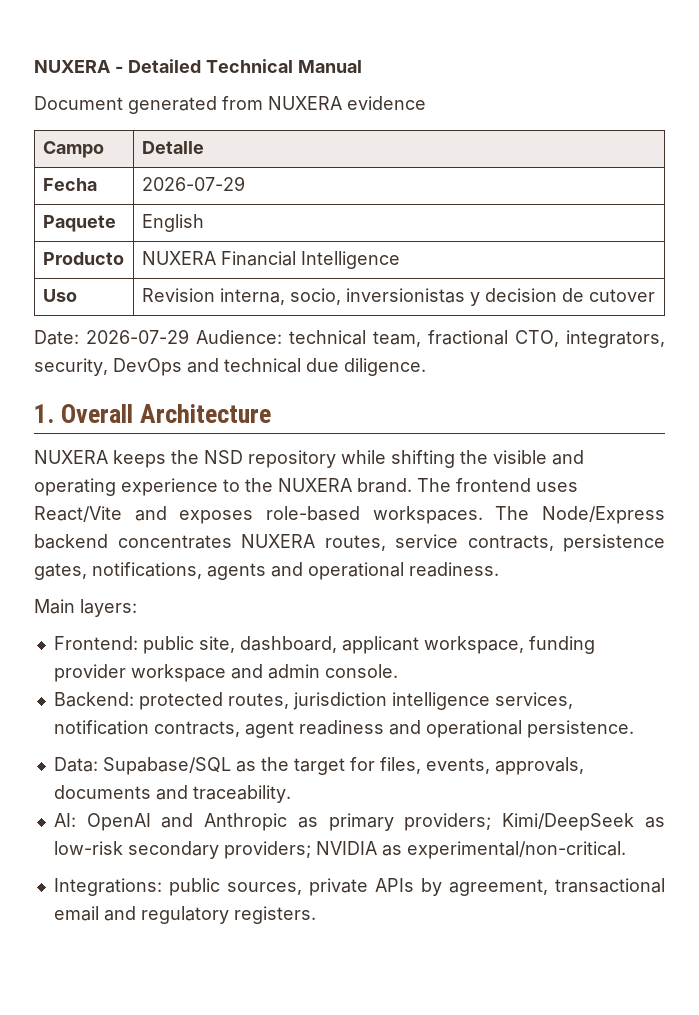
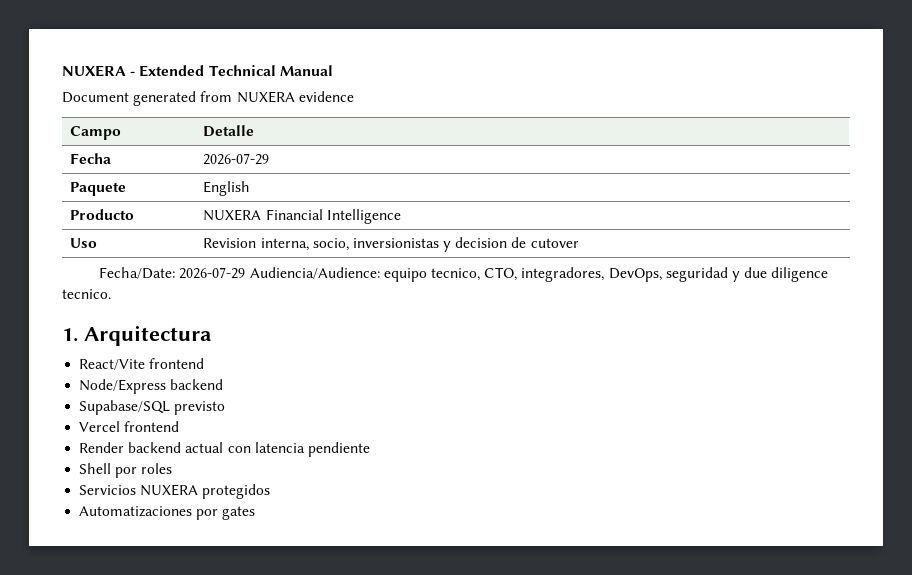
- NUXERA - Detailed Technical Manual
+ NUXERA - Extended Technical Manual
- Date: 2026-07-29 Audience: technical team, fractional CTO, integrators, security, DevOps and technical due diligence.
- 1. Overall Architecture
- NUXERA keeps the NSD repository while shifting the visible and operating experience to the NUXERA brand. The frontend uses React/Vite and exposes role-based workspaces. The Node/Express backend concentrates NUXERA routes, service contracts, persistence gates, notifications, agents and operational readiness.
- Main layers:
- Frontend: public site, dashboard, applicant workspace, funding provider workspace and admin console.
- Backend: protected routes, jurisdiction intelligence services, notification contracts, agent readiness and operational persistence.
- Data: Supabase/SQL as the target for files, events, approvals, documents and traceability.
- AI: OpenAI and Anthropic as primary providers; Kimi/DeepSeek as low-risk secondary providers; NVIDIA as experimental/non-critical.
- Integrations: public sources, private APIs by agreement, transactional email and regulatory registers.
+ Fecha/Date: 2026-07-29 Audiencia/Audience: equipo tecnico, CTO, integradores, DevOps, seguridad y due diligence tecnico.
+ 1. Arquitectura
+ React/Vite frontend
+ Node/Express backend
+ Supabase/SQL previsto
+ Vercel frontend
+ Render backend actual con latencia pendiente
+ Shell por roles
+ Servicios NUXERA protegidos
+ Automatizaciones por gates

